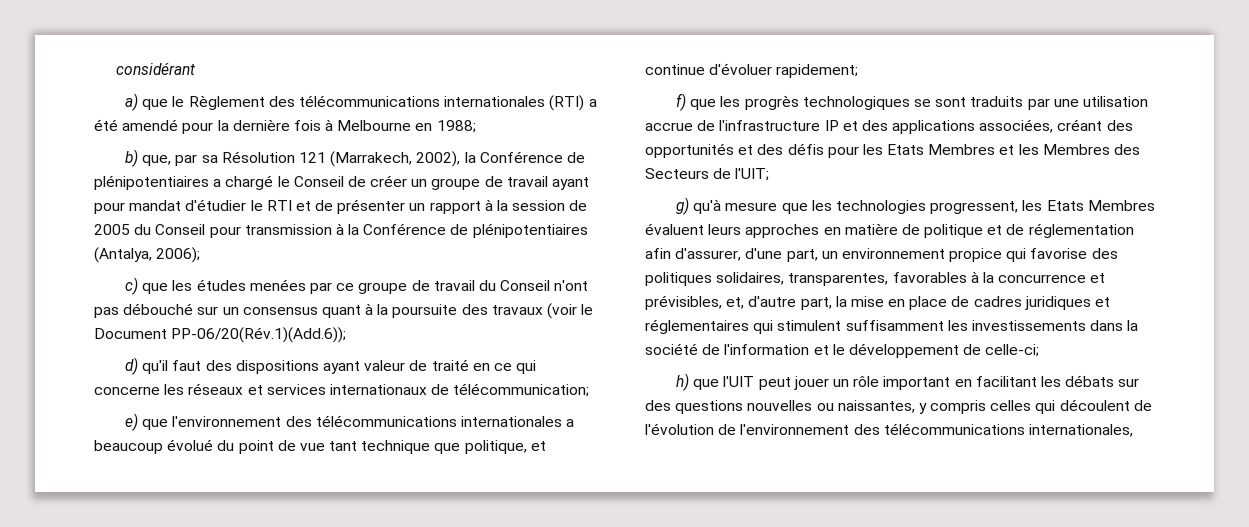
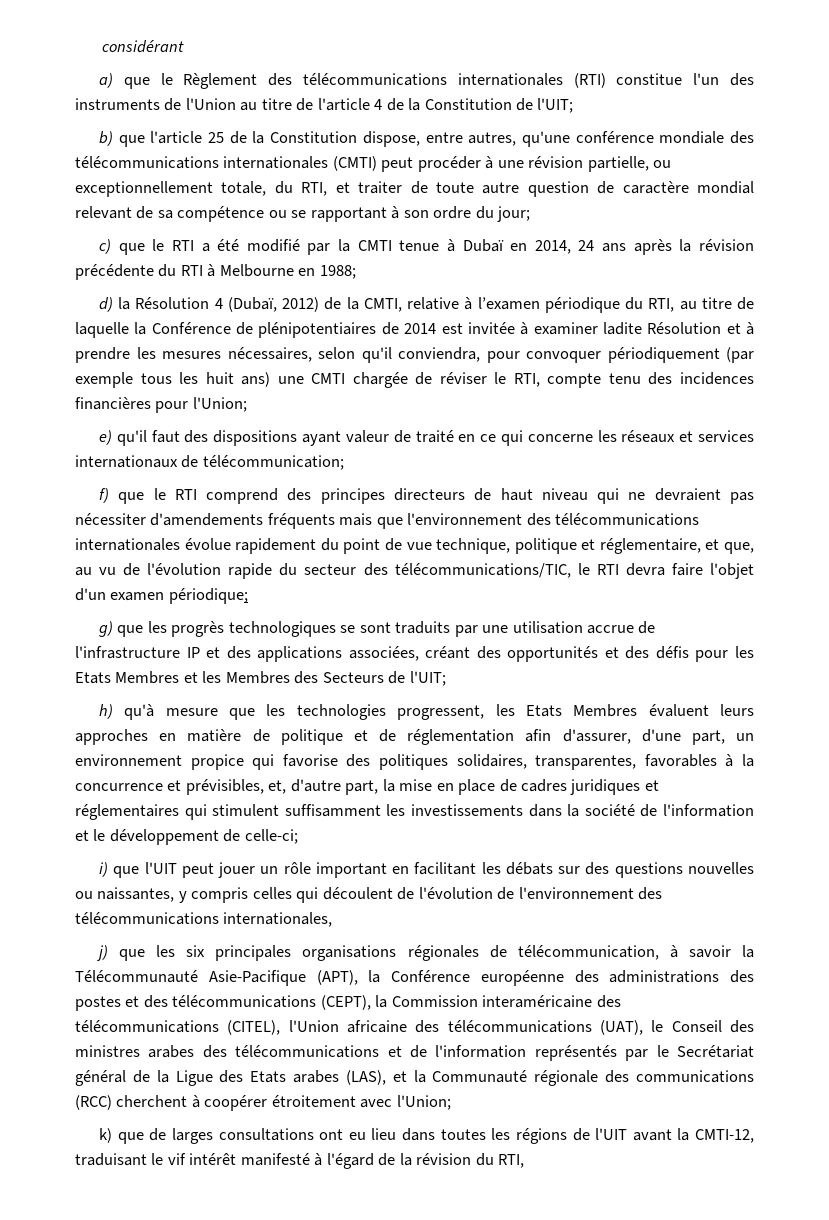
- a) que le Règlement des télécommunications internationales (RTI) a été amendé pour la dernière fois à Melbourne en 1988;
- b) que, par sa Résolution 121 (Marrakech, 2002), la Conférence de plénipotentiaires a chargé le Conseil de créer un groupe de travail ayant pour mandat d'étudier le RTI et de présenter un rapport à la session de 2005 du Conseil pour transmission à la Conférence de plénipotentiaires (Antalya, 2006);
- c) que les études menées par ce groupe de travail du Conseil n'ont pas débouché sur un consensus quant à la poursuite des travaux (voir le Document PP-06/20(Rév.1)(Add.6));
- d) qu'il faut des dispositions ayant valeur de traité en ce qui concerne les réseaux et services internationaux de télécommunication;
+ a) que le Règlement des télécommunications internationales (RTI) constitue l'un des instruments de l'Union au titre de l'article 4 de la Constitution de l'UIT;
+ b) que l'article 25 de la Constitution dispose, entre autres, qu'une conférence mondiale des télécommunications internationales (CMTI) peut procéder à une révision partielle, ou exceptionnellement totale, du RTI, et traiter de toute autre question de caractère mondial relevant de sa compétence ou se rapportant à son ordre du jour;
+ c) que le RTI a été modifié par la CMTI tenue à Dubaï en 2014, 24 ans après la révision précédente du RTI à Melbourne en 1988;
+ d) la Résolution 4 (Dubaï, 2012) de la CMTI, relative à l’examen périodique du RTI, au titre de laquelle la Conférence de plénipotentiaires de 2014 est invitée à examiner ladite Résolution et à prendre les mesures nécessaires, selon qu'il conviendra, pour convoquer périodiquement (par exemple tous les huit ans) une CMTI chargée de réviser le RTI, compte tenu des incidences financières pour l'Union;
+ e) qu'il faut des dispositions ayant valeur de traité en ce qui concerne les réseaux et services internationaux de télécommunication;
- e) que l'environnement des télécommunications internationales a beaucoup évolué du point de vue tant technique que politique, et continue d'évoluer rapidement;
- f) que les progrès technologiques se sont traduits par une utilisation accrue de l'infrastructure IP et des applications associées, créant des opportunités et des défis pour les Etats Membres et les Membres des Secteurs de l'UIT;
+ f) que le RTI comprend des principes directeurs de haut niveau qui ne devraient pas nécessiter d'amendements fréquents mais que l'environnement des télécommunications internationales évolue rapidement du point de vue technique, politique et réglementaire, et que, au vu de l'évolution rapide du secteur des télécommunications/TIC, le RTI devra faire l'objet d'un examen périodique;
+ g) que les progrès technologiques se sont traduits par une utilisation accrue de l'infrastructure IP et des applications associées, créant des opportunités et des défis pour les Etats Membres et les Membres des Secteurs de l'UIT;
- g) qu'à mesure que les technologies progressent, les Etats Membres évaluent leurs approches en matière de politique et de réglementation afin d'assurer, d'une part, un environnement propice qui favorise des politiques solidaires, transparentes, favorables à la concurrence et prévisibles, et, d'autre part, la mise en place de cadres juridiques et réglementaires qui stimulent suffisamment les investissements dans la société de l'information et le développement de celle-ci;
+ h) qu'à mesure que les technologies progressent, les Etats Membres évaluent leurs approches en matière de politique et de réglementation afin d'assurer, d'une part, un environnement propice qui favorise des politiques solidaires, transparentes, favorables à la concurrence et prévisibles, et, d'autre part, la mise en place de cadres juridiques et réglementaires qui stimulent suffisamment les investissements dans la société de l'information et le développement de celle-ci;
- h) que l'UIT peut jouer un rôle important en facilitant les débats sur des questions nouvelles ou naissantes, y compris celles qui découlent de l'évolution de l'environnement des télécommunications internationales,
+ i) que l'UIT peut jouer un rôle important en facilitant les débats sur des questions nouvelles ou naissantes, y compris celles qui découlent de l'évolution de l'environnement des télécommunications internationales,
+ j) que les six principales organisations régionales de télécommunication, à savoir la Télécommunauté Asie-Pacifique (APT), la Conférence européenne des administrations des postes et des télécommunications (CEPT), la Commission interaméricaine des télécommunications (CITEL), l'Union africaine des télécommunications (UAT), le Conseil des ministres arabes des télécommunications et de l'information représentés par le Secrétariat général de la Ligue des Etats arabes (LAS), et la Communauté régionale des communications (RCC) cherchent à coopérer étroitement avec l'Union;
+ k) que de larges consultations ont eu lieu dans toutes les régions de l'UIT avant la CMTI-12, traduisant le vif intérêt manifesté à l'égard de la révision du RTI,

